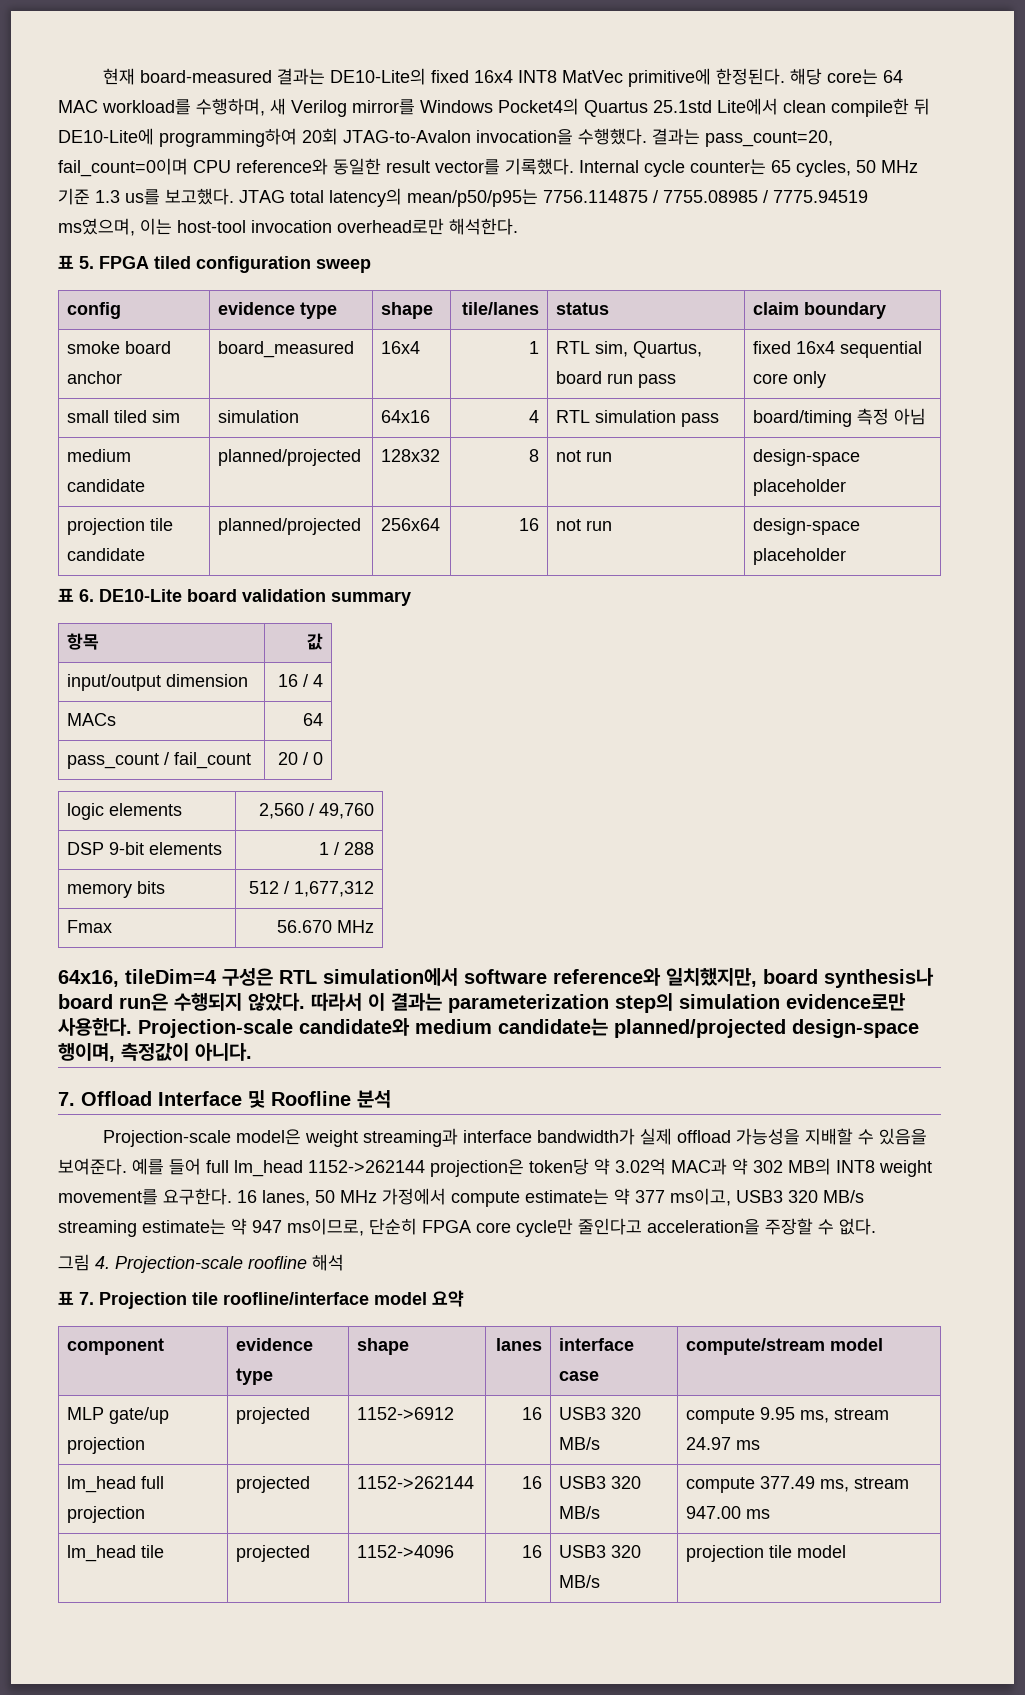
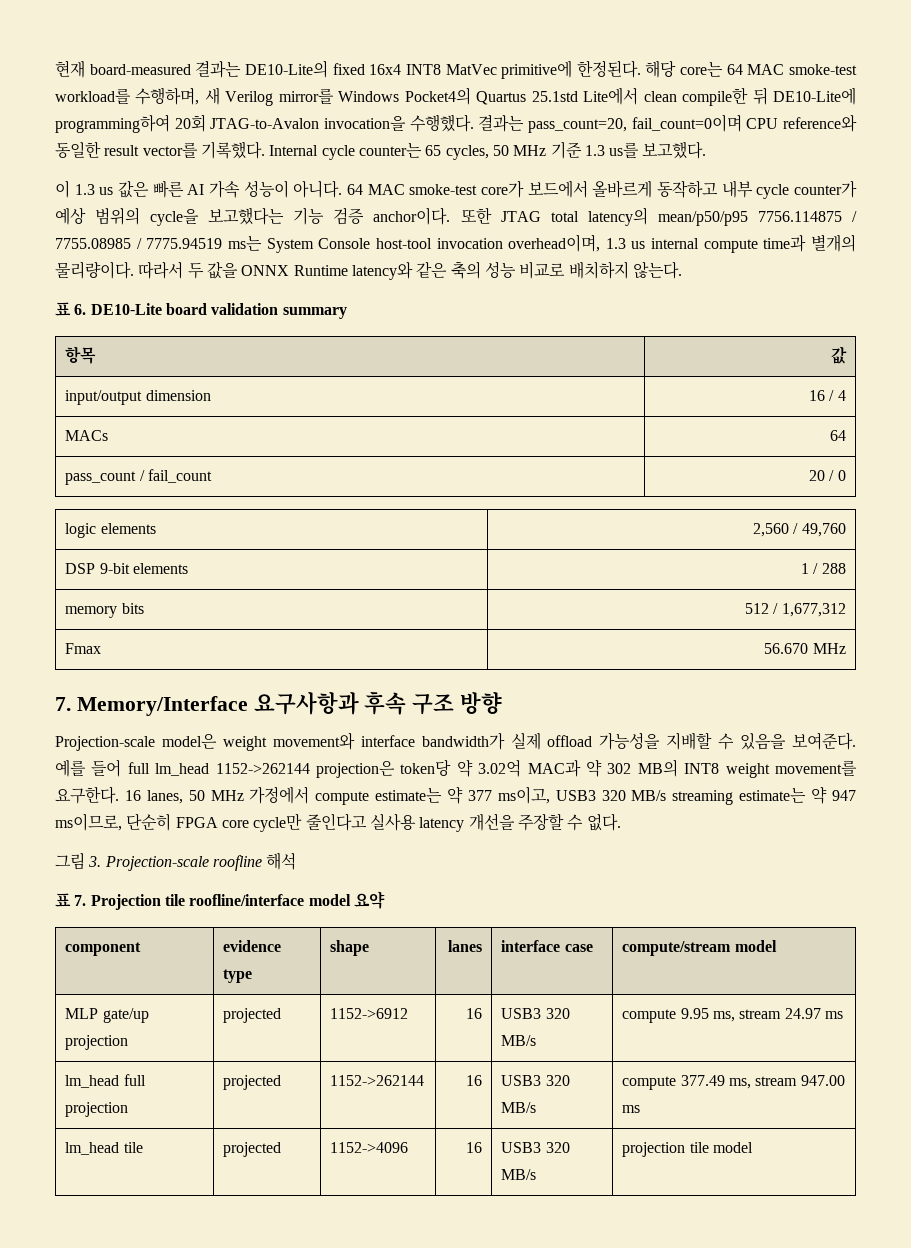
- 해당 core는 64 MAC workload를 수행하며, 새 Verilog mirror를 Windows Pocket4의 Quartus 25.1std Lite에서 clean compile한 뒤 DE10-Lite에 programming하여 20회 JTAG-to-Avalon invocation을 수행했다.
+ 해당 core는 64 MAC smoke-test workload를 수행하며, 새 Verilog mirror를 Windows Pocket4의 Quartus 25.1std Lite에서 clean compile한 뒤 DE10-Lite에 programming하여 20회 JTAG-to-Avalon invocation을 수행했다.
- Internal cycle counter는 65 cycles, 50 MHz 기준 1.3 us를 보고했다. JTAG total latency의 mean/p50/p95는 7756.114875 / 7755.08985 / 7775.94519 ms였으며, 이는 host-tool invocation overhead로만 해석한다.
- 표 5. FPGA tiled configuration sweep
- config | evidence type | shape | tile/lanes | status | claim boundary
- smoke board anchor | board_measured | 16x4 | 1 | RTL sim, Quartus, board run pass | fixed 16x4 sequential core only
- small tiled sim | simulation | 64x16 | 4 | RTL simulation pass | board/timing 측정 아님
- medium candidate | planned/projected | 128x32 | 8 | not run | design-space placeholder
- projection tile candidate | planned/projected | 256x64 | 16 | not run | design-space placeholder
+ Internal cycle counter는 65 cycles, 50 MHz 기준 1.3 us를 보고했다.
+ 이 1.3 us 값은 빠른 AI 가속 성능이 아니다. 64 MAC smoke-test core가 보드에서 올바르게 동작하고 내부 cycle counter가 예상 범위의 cycle을 보고했다는 기능 검증 anchor이다. 또한 JTAG total latency의 mean/p50/p95 7756.114875 / 7755.08985 / 7775.94519 ms는 System Console host-tool invocation overhead이며, 1.3 us internal compute time과 별개의 물리량이다. 따라서 두 값을 ONNX Runtime latency와 같은 축의 성능 비교로 배치하지 않는다.
- 64x16, tileDim=4 구성은 RTL simulation에서 software reference와 일치했지만, board synthesis나 board run은 수행되지 않았다. 따라서 이 결과는 parameterization step의 simulation evidence로만 사용한다. Projection-scale candidate와 medium candidate는 planned/projected design-space 행이며, 측정값이 아니다.
- 7. Offload Interface 및 Roofline 분석
+ 7. Memory/Interface 요구사항과 후속 구조 방향
- Projection-scale model은 weight streaming과 interface bandwidth가 실제 offload 가능성을 지배할 수 있음을 보여준다.
+ Projection-scale model은 weight movement와 interface bandwidth가 실제 offload 가능성을 지배할 수 있음을 보여준다.
- 16 lanes, 50 MHz 가정에서 compute estimate는 약 377 ms이고, USB3 320 MB/s streaming estimate는 약 947 ms이므로, 단순히 FPGA core cycle만 줄인다고 acceleration을 주장할 수 없다.
+ 16 lanes, 50 MHz 가정에서 compute estimate는 약 377 ms이고, USB3 320 MB/s streaming estimate는 약 947 ms이므로, 단순히 FPGA core cycle만 줄인다고 실사용 latency 개선을 주장할 수 없다.
- 그림 4. Projection-scale roofline 해석
+ 그림 3. Projection-scale roofline 해석

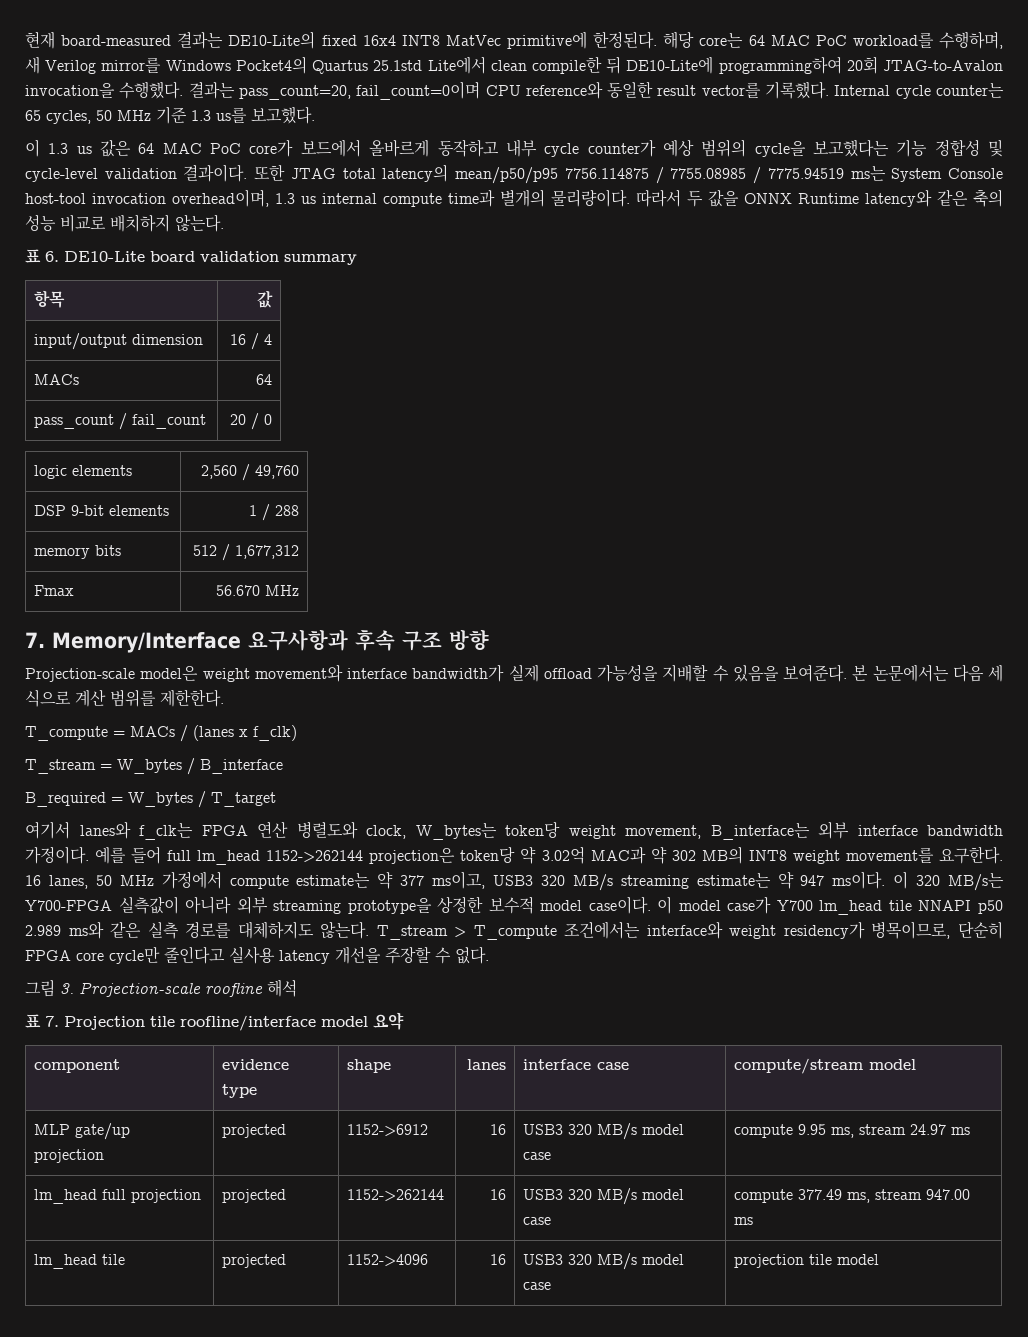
- 해당 core는 64 MAC smoke-test workload를 수행하며, 새 Verilog mirror를 Windows Pocket4의 Quartus 25.1std Lite에서 clean compile한 뒤 DE10-Lite에 programming하여 20회 JTAG-to-Avalon invocation을 수행했다.
+ 해당 core는 64 MAC PoC workload를 수행하며, 새 Verilog mirror를 Windows Pocket4의 Quartus 25.1std Lite에서 clean compile한 뒤 DE10-Lite에 programming하여 20회 JTAG-to-Avalon invocation을 수행했다.
- 이 1.3 us 값은 빠른 AI 가속 성능이 아니다. 64 MAC smoke-test core가 보드에서 올바르게 동작하고 내부 cycle counter가 예상 범위의 cycle을 보고했다는 기능 검증 anchor이다.
+ 이 1.3 us 값은 64 MAC PoC core가 보드에서 올바르게 동작하고 내부 cycle counter가 예상 범위의 cycle을 보고했다는 기능 정합성 및 cycle-level validation 결과이다.
+ 본 논문에서는 다음 세 식으로 계산 범위를 제한한다.
+ T_compute = MACs / (lanes x f_clk)
+ T_stream = W_bytes / B_interface
+ B_required = W_bytes / T_target
+ 여기서 lanes와 f_clk는 FPGA 연산 병렬도와 clock, W_bytes는 token당 weight movement, B_interface는 외부 interface bandwidth 가정이다.
- 16 lanes, 50 MHz 가정에서 compute estimate는 약 377 ms이고, USB3 320 MB/s streaming estimate는 약 947 ms이므로, 단순히 FPGA core cycle만 줄인다고 실사용 latency 개선을 주장할 수 없다.
+ 16 lanes, 50 MHz 가정에서 compute estimate는 약 377 ms이고, USB3 320 MB/s streaming estimate는 약 947 ms이다. 이 320 MB/s는 Y700-FPGA 실측값이 아니라 외부 streaming prototype을 상정한 보수적 model case이다. 이 model case가 Y700 lm_head tile NNAPI p50 2.989 ms와 같은 실측 경로를 대체하지도 않는다. T_stream > T_compute 조건에서는 interface와 weight residency가 병목이므로, 단순히 FPGA core cycle만 줄인다고 실사용 latency 개선을 주장할 수 없다.
- MLP gate/up projection | projected | 1152->6912 | 16 | USB3 320 MB/s | compute 9.95 ms, stream 24.97 ms
+ MLP gate/up projection | projected | 1152->6912 | 16 | USB3 320 MB/s model case | compute 9.95 ms, stream 24.97 ms
- lm_head full projection | projected | 1152->262144 | 16 | USB3 320 MB/s | compute 377.49 ms, stream 947.00 ms
+ lm_head full projection | projected | 1152->262144 | 16 | USB3 320 MB/s model case | compute 377.49 ms, stream 947.00 ms
- lm_head tile | projected | 1152->4096 | 16 | USB3 320 MB/s | projection tile model
+ lm_head tile | projected | 1152->4096 | 16 | USB3 320 MB/s model case | projection tile model

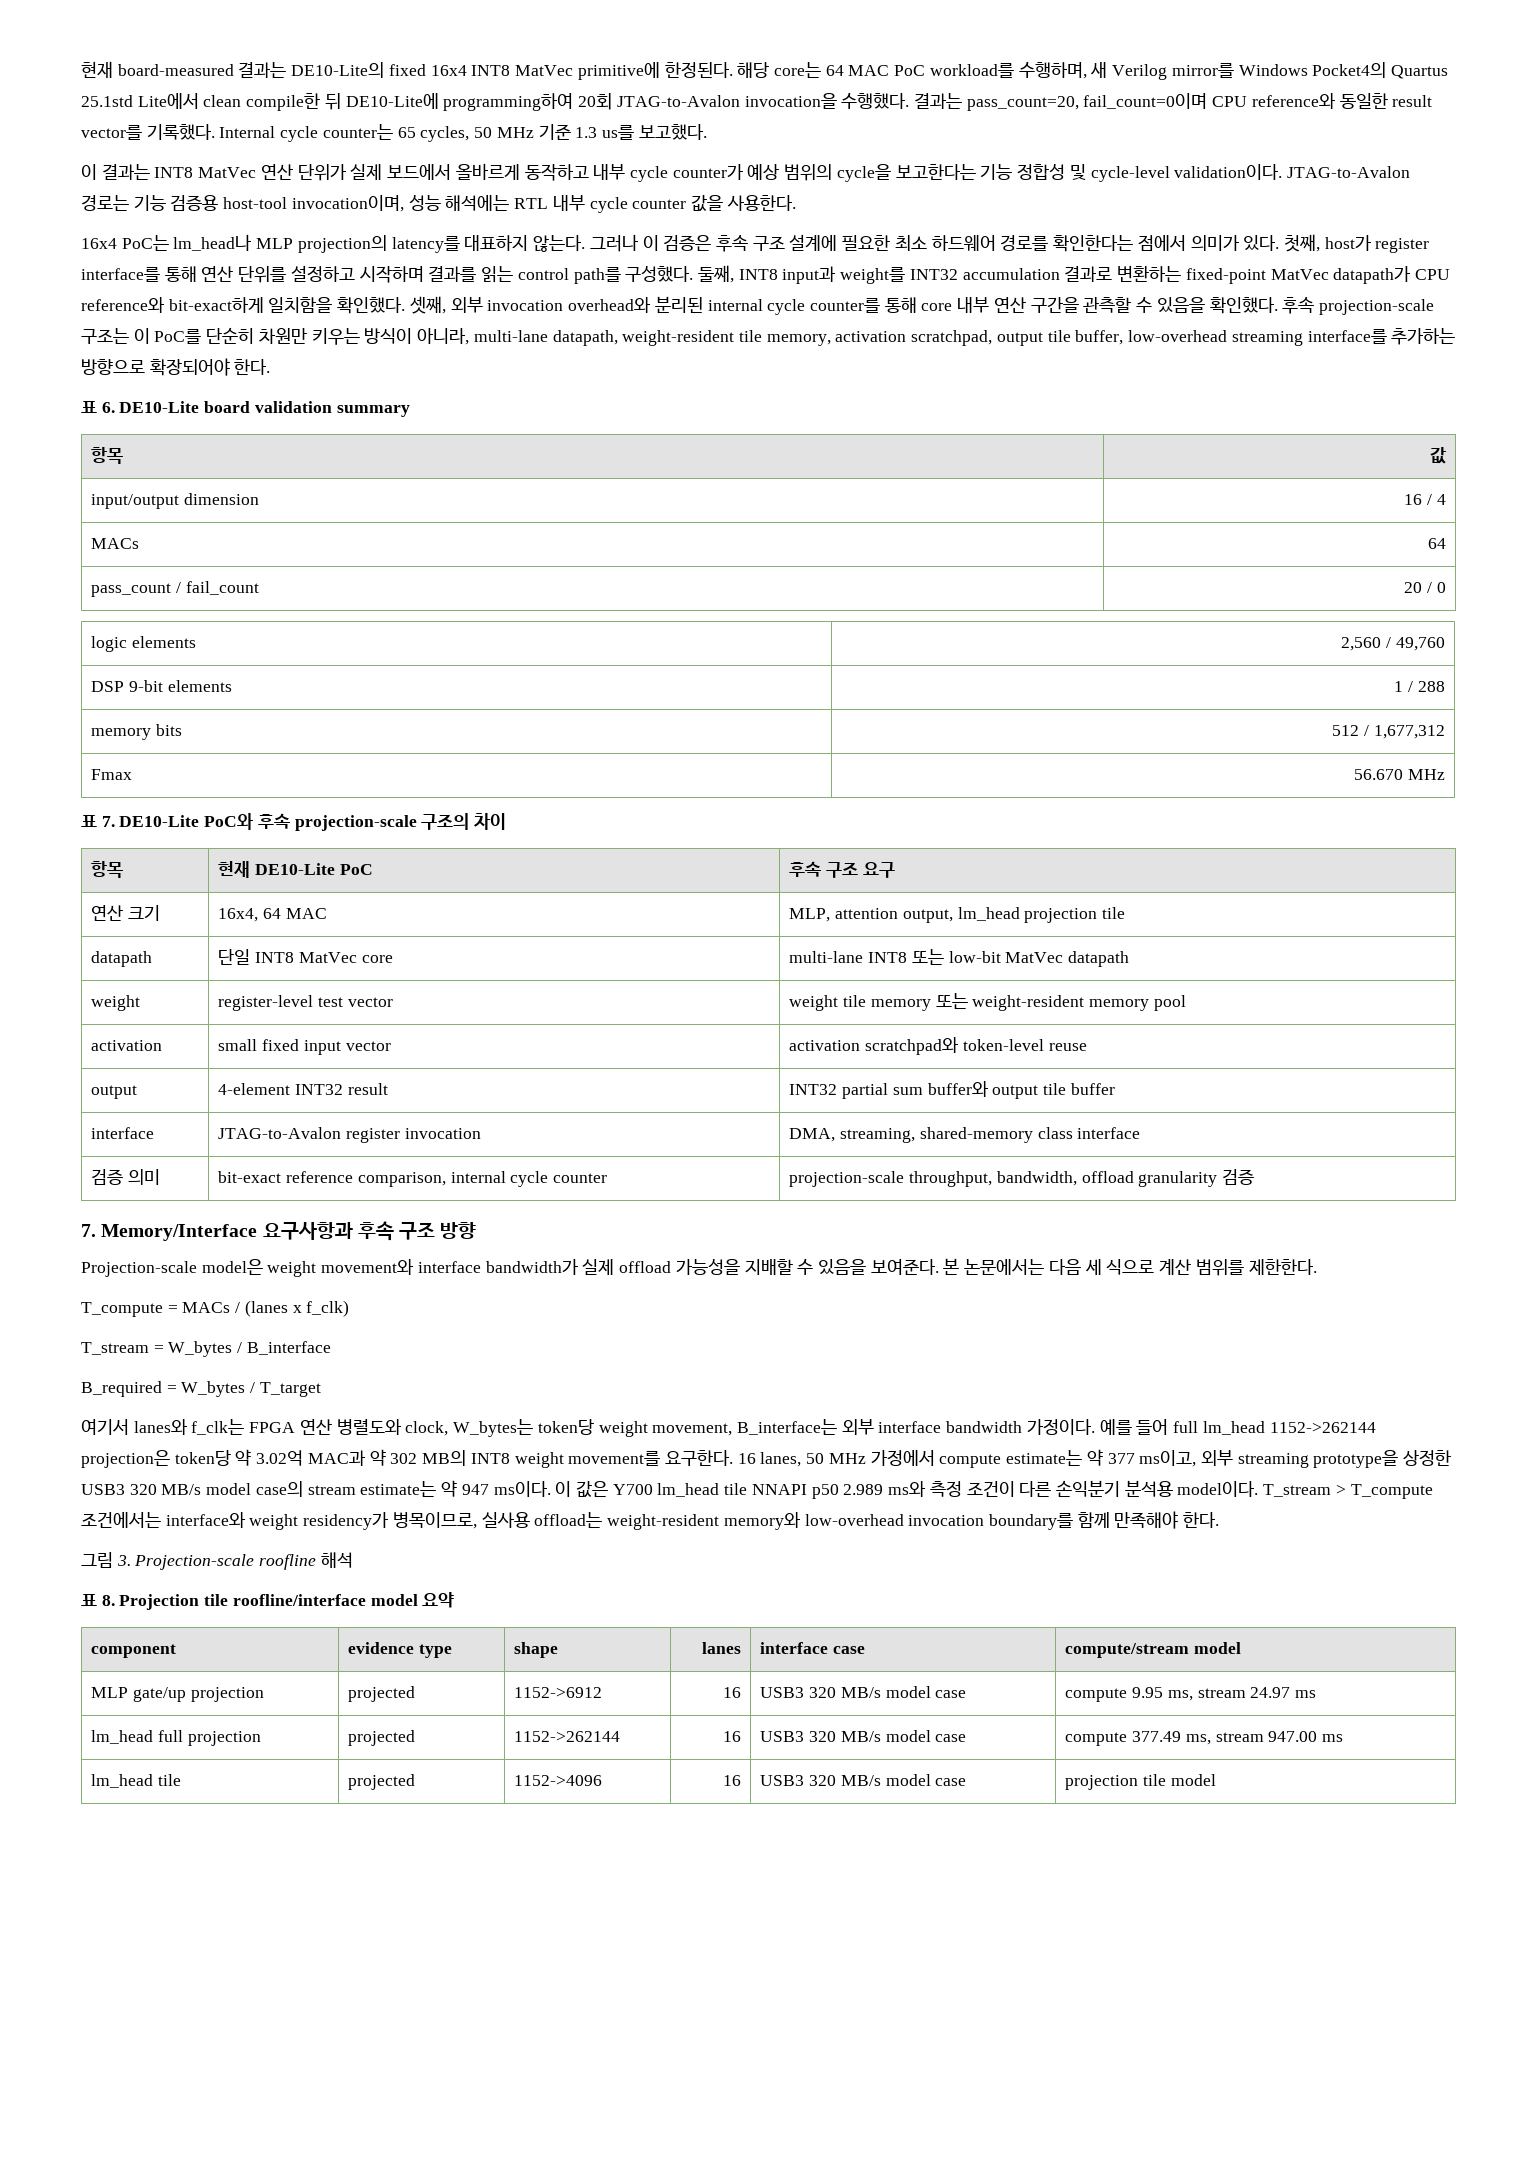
- 이 1.3 us 값은 64 MAC PoC core가 보드에서 올바르게 동작하고 내부 cycle counter가 예상 범위의 cycle을 보고했다는 기능 정합성 및 cycle-level validation 결과이다. 또한 JTAG total latency의 mean/p50/p95 7756.114875 / 7755.08985 / 7775.94519 ms는 System Console host-tool invocation overhead이며, 1.3 us internal compute time과 별개의 물리량이다. 따라서 두 값을 ONNX Runtime latency와 같은 축의 성능 비교로 배치하지 않는다.
+ 이 결과는 INT8 MatVec 연산 단위가 실제 보드에서 올바르게 동작하고 내부 cycle counter가 예상 범위의 cycle을 보고한다는 기능 정합성 및 cycle-level validation이다. JTAG-to-Avalon 경로는 기능 검증용 host-tool invocation이며, 성능 해석에는 RTL 내부 cycle counter 값을 사용한다.
+ 16x4 PoC는 lm_head나 MLP projection의 latency를 대표하지 않는다. 그러나 이 검증은 후속 구조 설계에 필요한 최소 하드웨어 경로를 확인한다는 점에서 의미가 있다. 첫째, host가 register interface를 통해 연산 단위를 설정하고 시작하며 결과를 읽는 control path를 구성했다. 둘째, INT8 input과 weight를 INT32 accumulation 결과로 변환하는 fixed-point MatVec datapath가 CPU reference와 bit-exact하게 일치함을 확인했다. 셋째, 외부 invocation overhead와 분리된 internal cycle counter를 통해 core 내부 연산 구간을 관측할 수 있음을 확인했다. 후속 projection-scale 구조는 이 PoC를 단순히 차원만 키우는 방식이 아니라, multi-lane datapath, weight-resident tile memory, activation scratchpad, output tile buffer, low-overhead streaming interface를 추가하는 방향으로 확장되어야 한다.
+ 표 7. DE10-Lite PoC와 후속 projection-scale 구조의 차이
+ 항목 | 현재 DE10-Lite PoC | 후속 구조 요구
+ 연산 크기 | 16x4, 64 MAC | MLP, attention output, lm_head projection tile
+ datapath | 단일 INT8 MatVec core | multi-lane INT8 또는 low-bit MatVec datapath
+ weight | register-level test vector | weight tile memory 또는 weight-resident memory pool
+ activation | small fixed input vector | activation scratchpad와 token-level reuse
+ output | 4-element INT32 result | INT32 partial sum buffer와 output tile buffer
+ interface | JTAG-to-Avalon register invocation | DMA, streaming, shared-memory class interface
+ 검증 의미 | bit-exact reference comparison, internal cycle counter | projection-scale throughput, bandwidth, offload granularity 검증
- 16 lanes, 50 MHz 가정에서 compute estimate는 약 377 ms이고, USB3 320 MB/s streaming estimate는 약 947 ms이다.
+ 16 lanes, 50 MHz 가정에서 compute estimate는 약 377 ms이고, 외부 streaming prototype을 상정한 USB3 320 MB/s model case의 stream estimate는 약 947 ms이다.
- 이 320 MB/s는 Y700-FPGA 실측값이 아니라 외부 streaming prototype을 상정한 보수적 model case이다. 이 model case가 Y700 lm_head tile NNAPI p50 2.989 ms와 같은 실측 경로를 대체하지도 않는다.
+ 이 값은 Y700 lm_head tile NNAPI p50 2.989 ms와 측정 조건이 다른 손익분기 분석용 model이다.
- T_stream > T_compute 조건에서는 interface와 weight residency가 병목이므로, 단순히 FPGA core cycle만 줄인다고 실사용 latency 개선을 주장할 수 없다.
+ T_stream > T_compute 조건에서는 interface와 weight residency가 병목이므로, 실사용 offload는 weight-resident memory와 low-overhead invocation boundary를 함께 만족해야 한다.
- 표 7. Projection tile roofline/interface model 요약
+ 표 8. Projection tile roofline/interface model 요약

